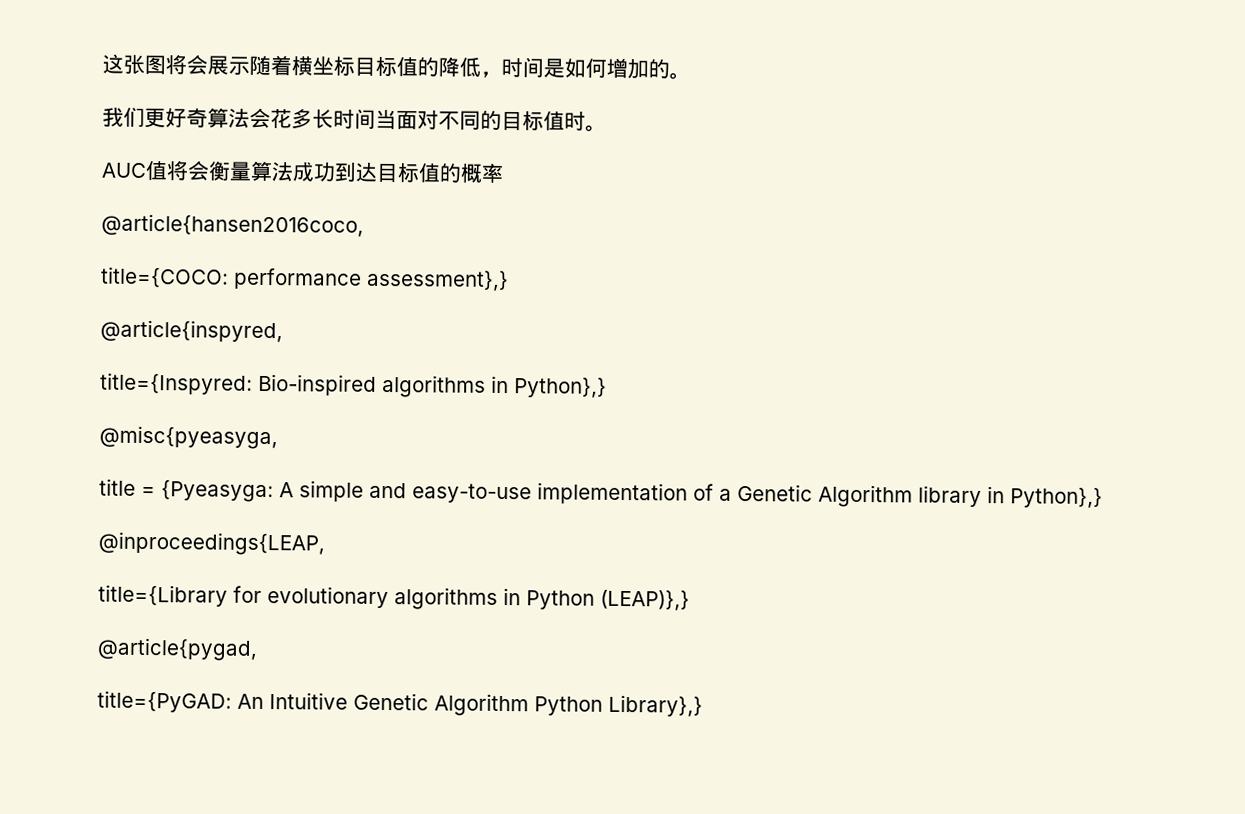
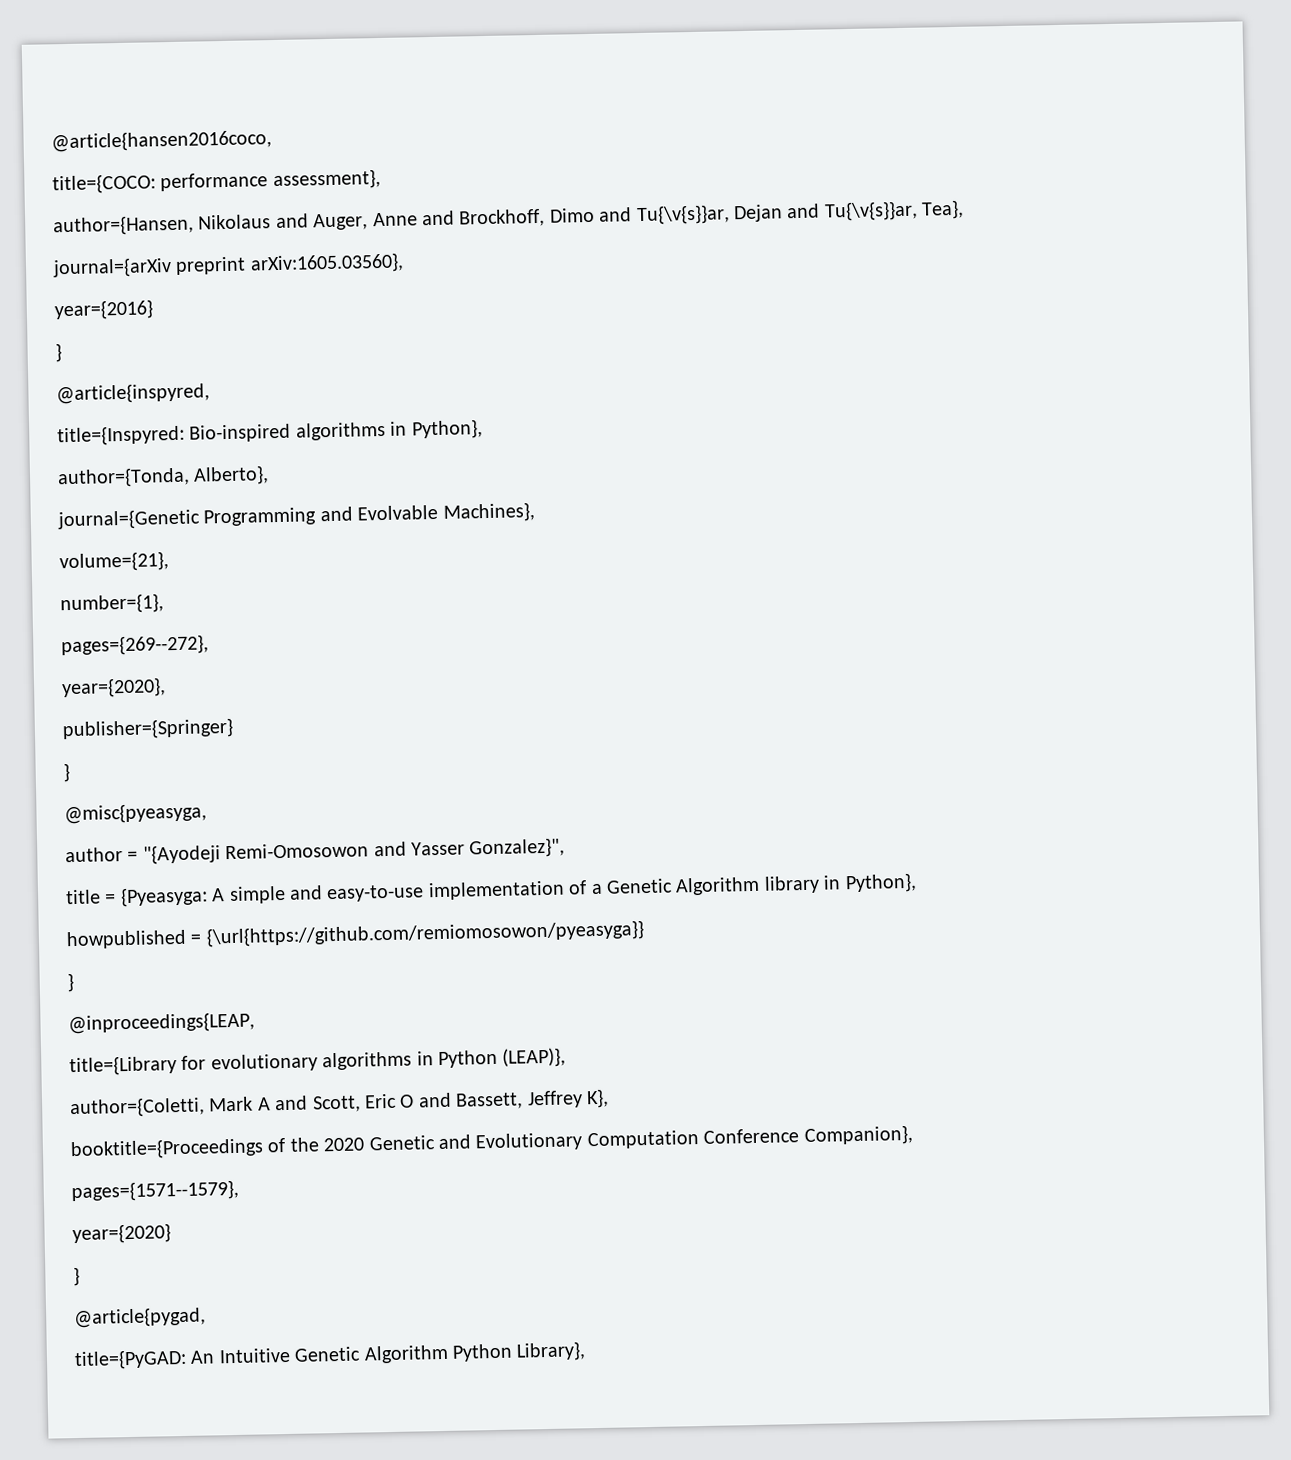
- 这张图将会展示随着横坐标目标值的降低，时间是如何增加的。
- 我们更好奇算法会花多长时间当面对不同的目标值时。
- AUC值将会衡量算法成功到达目标值的概率
  @article{hansen2016coco,
- title={COCO: performance assessment},}
+ title={COCO: performance assessment},
+ author={Hansen, Nikolaus and Auger, Anne and Brockhoff, Dimo and Tu{\v{s}}ar, Dejan and Tu{\v{s}}ar, Tea},
+ journal={arXiv preprint arXiv:1605.03560},
+ year={2016}
+ }
- title={Inspyred: Bio-inspired algorithms in Python},}
+ title={Inspyred: Bio-inspired algorithms in Python},
+ author={Tonda, Alberto},
+ journal={Genetic Programming and Evolvable Machines},
+ volume={21},
+ number={1},
+ pages={269--272},
+ year={2020},
+ publisher={Springer}
+ }
  @misc{pyeasyga,
+ author = "{Ayodeji Remi-Omosowon and Yasser Gonzalez}",
- title = {Pyeasyga: A simple and easy-to-use implementation of a Genetic Algorithm library in Python},}
+ title = {Pyeasyga: A simple and easy-to-use implementation of a Genetic Algorithm library in Python},
+ howpublished = {\url{https://github.com/remiomosowon/pyeasyga}}
+ }
- title={Library for evolutionary algorithms in Python (LEAP)},}
+ title={Library for evolutionary algorithms in Python (LEAP)},
+ author={Coletti, Mark A and Scott, Eric O and Bassett, Jeffrey K},
+ booktitle={Proceedings of the 2020 Genetic and Evolutionary Computation Conference Companion},
+ pages={1571--1579},
+ year={2020}
+ }
- title={PyGAD: An Intuitive Genetic Algorithm Python Library},}
+ title={PyGAD: An Intuitive Genetic Algorithm Python Library},

